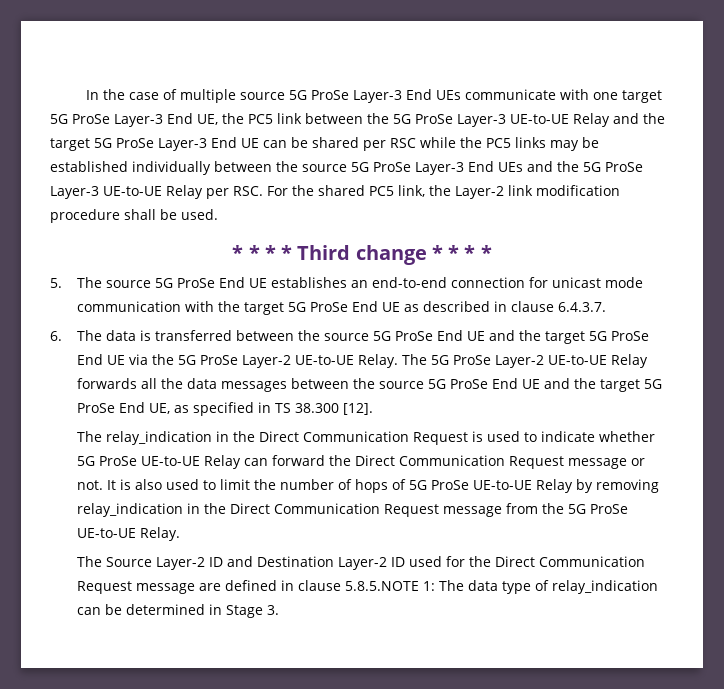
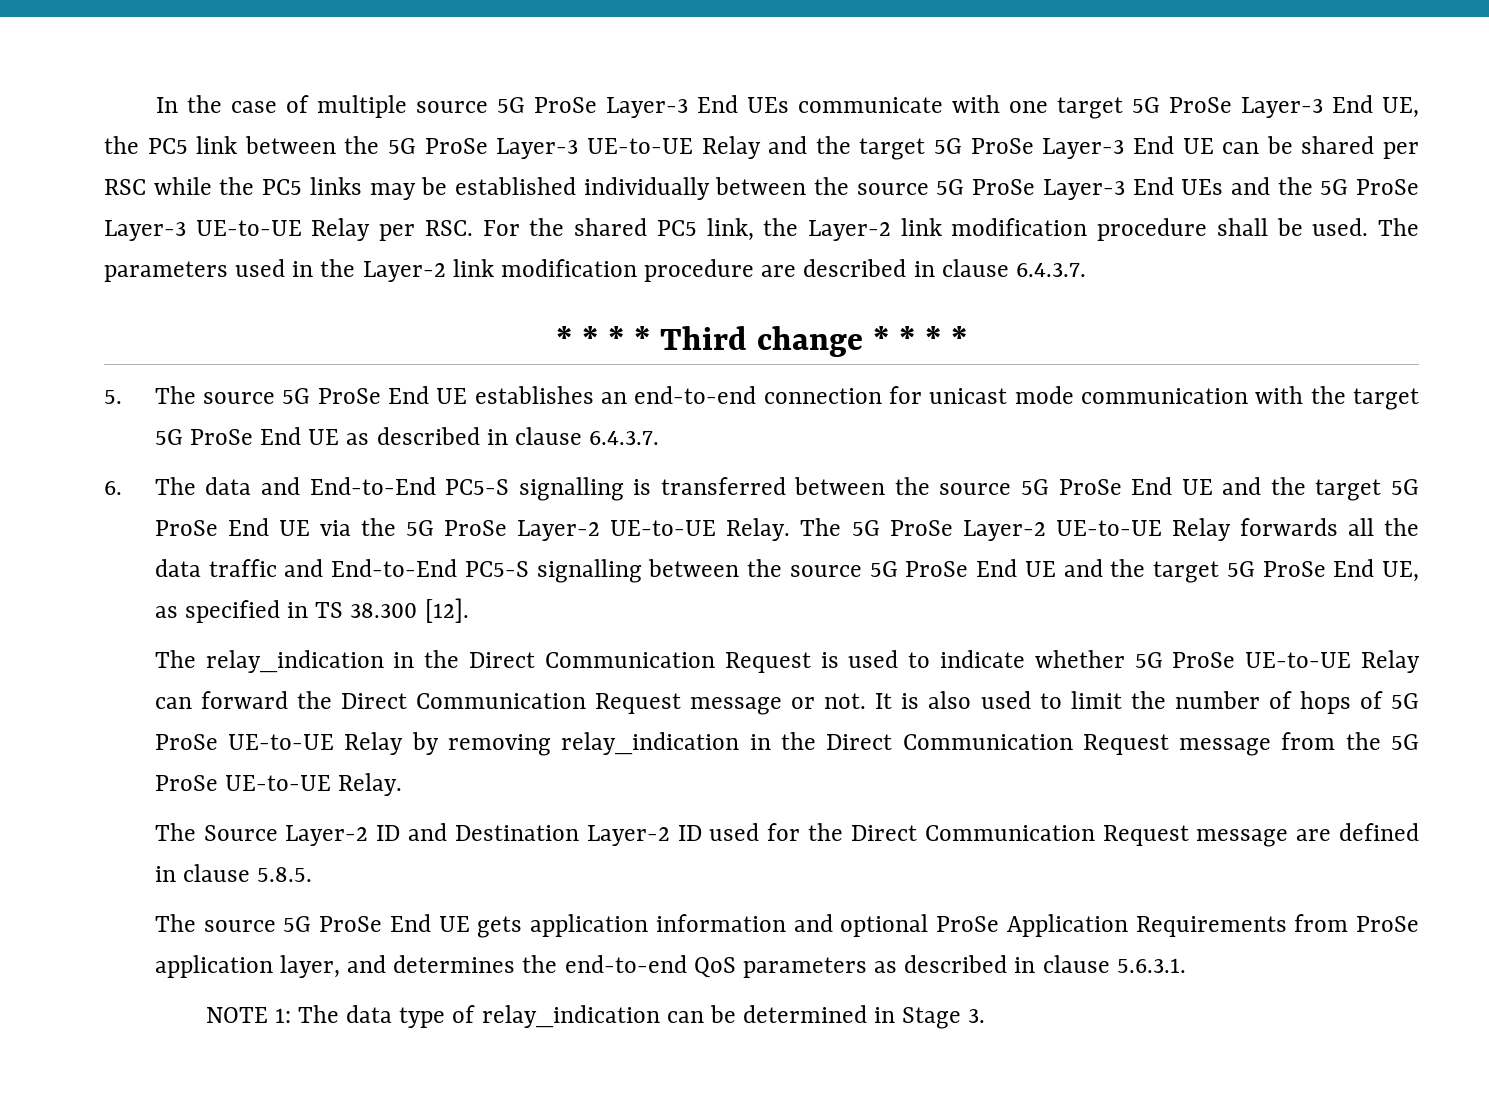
+ The parameters used in the Layer-2 link modification procedure are described in clause 6.4.3.7.
- 6. The data is transferred between the source 5G ProSe End UE and the target 5G ProSe End UE via the 5G ProSe Layer-2 UE-to-UE Relay.
+ 6. The data and End-to-End PC5-S signalling is transferred between the source 5G ProSe End UE and the target 5G ProSe End UE via the 5G ProSe Layer-2 UE-to-UE Relay.
- The 5G ProSe Layer-2 UE-to-UE Relay forwards all the data messages between the source 5G ProSe End UE and the target 5G ProSe End UE, as specified in TS 38.300 [12].
+ The 5G ProSe Layer-2 UE-to-UE Relay forwards all the data traffic and End-to-End PC5-S signalling between the source 5G ProSe End UE and the target 5G ProSe End UE, as specified in TS 38.300 [12].
- The Source Layer-2 ID and Destination Layer-2 ID used for the Direct Communication Request message are defined in clause 5.8.5.NOTE 1: The data type of relay_indication can be determined in Stage 3.
+ The Source Layer-2 ID and Destination Layer-2 ID used for the Direct Communication Request message are defined in clause 5.8.5.
+ The source 5G ProSe End UE gets application information and optional ProSe Application Requirements from ProSe application layer, and determines the end-to-end QoS parameters as described in clause 5.6.3.1.
+ NOTE 1: The data type of relay_indication can be determined in Stage 3.

